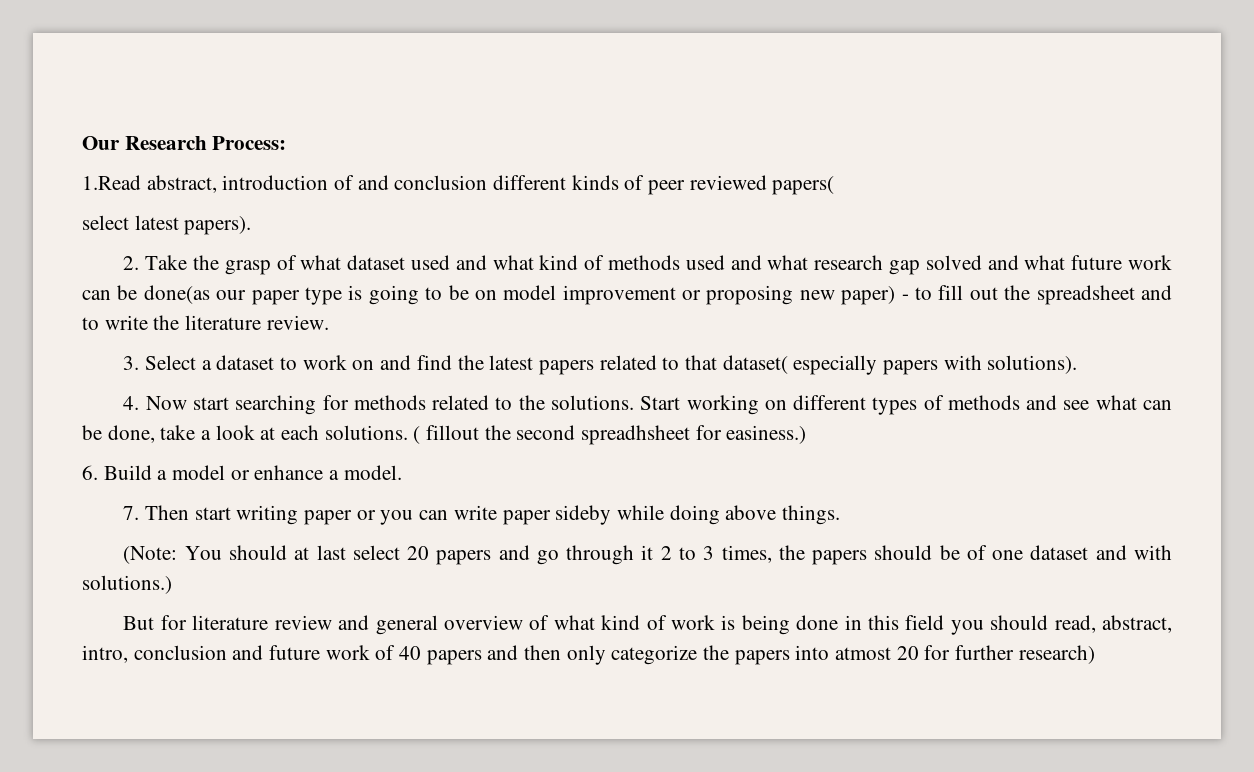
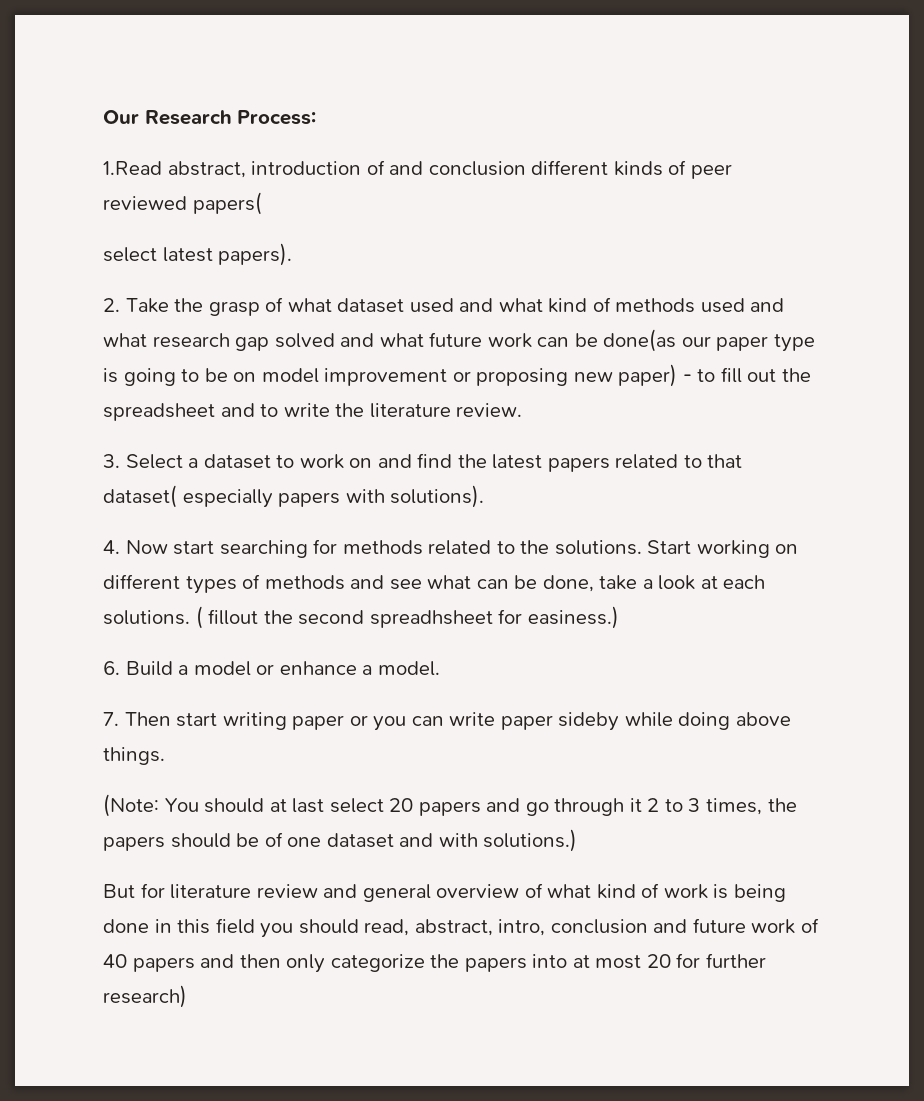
- But for literature review and general overview of what kind of work is being done in this field you should read, abstract, intro, conclusion and future work of 40 papers and then only categorize the papers into atmost 20 for further research)
+ But for literature review and general overview of what kind of work is being done in this field you should read, abstract, intro, conclusion and future work of 40 papers and then only categorize the papers into at most 20 for further research)

